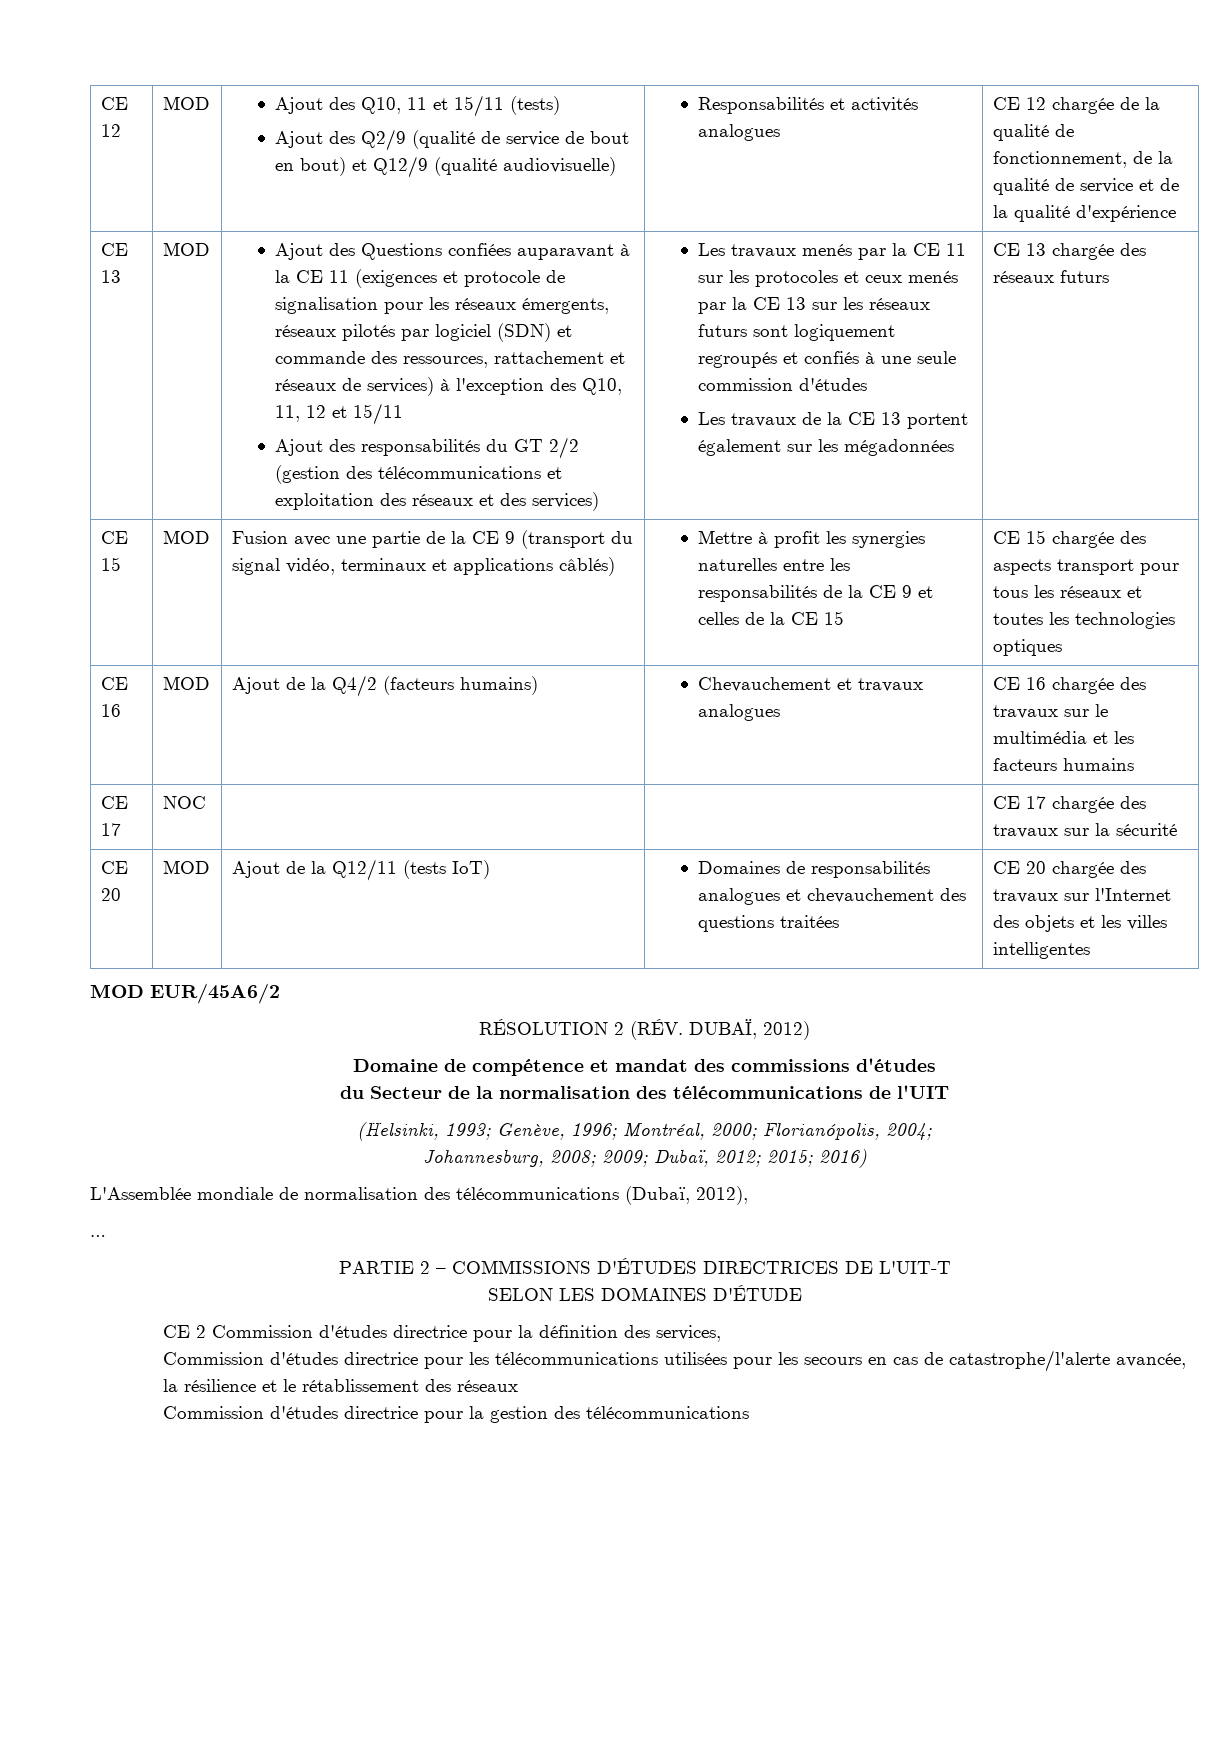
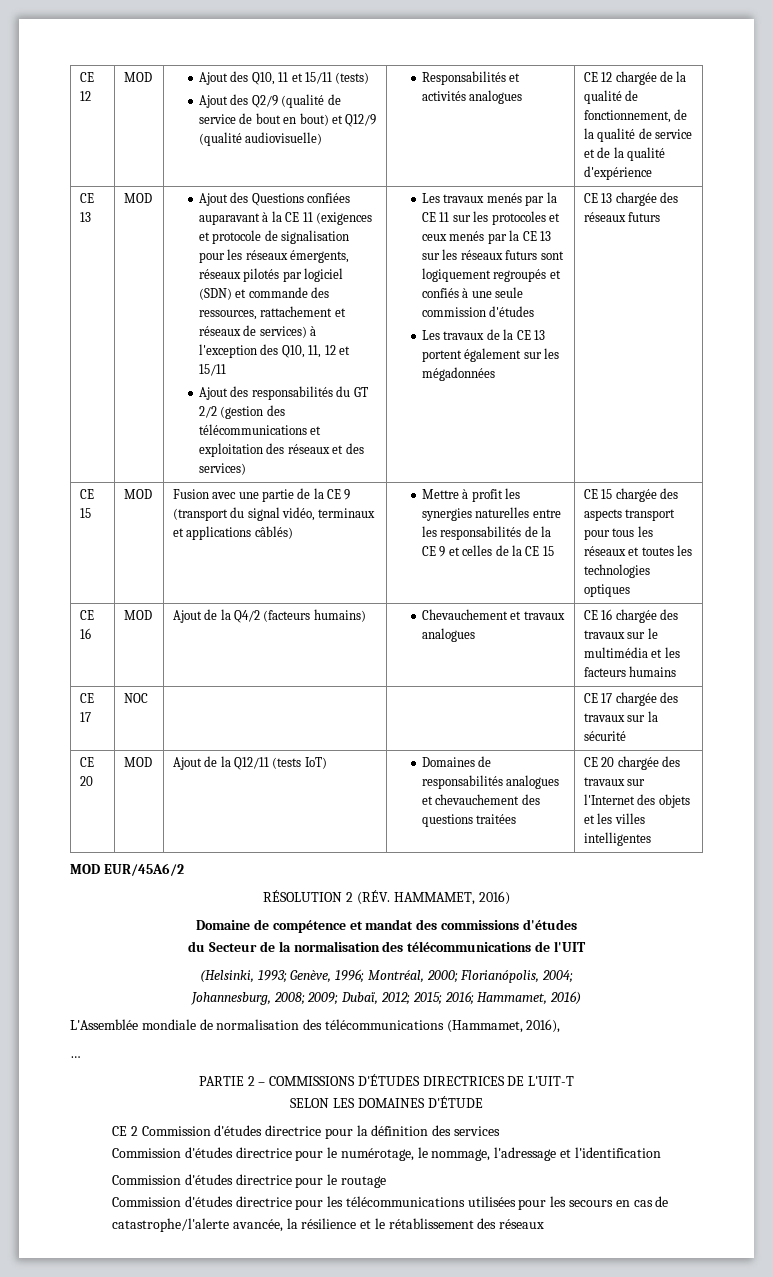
- RÉSOLUTION 2 (RÉV. DUBAÏ, 2012)
+ RÉSOLUTION 2 (RÉV. HAMMAMET, 2016)
- Johannesburg, 2008; 2009; Dubaï, 2012; 2015; 2016)
+ Johannesburg, 2008; 2009; Dubaï, 2012; 2015; 2016; Hammamet, 2016)
- L'Assemblée mondiale de normalisation des télécommunications (Dubaï, 2012),
+ L'Assemblée mondiale de normalisation des télécommunications (Hammamet, 2016),
- CE 2 Commission d'études directrice pour la définition des services,
+ CE 2 Commission d'études directrice pour la définition des services
+ Commission d'études directrice pour le numérotage, le nommage, l'adressage et l'identification
+ Commission d'études directrice pour le routage
- Commission d'études directrice pour la gestion des télécommunications

